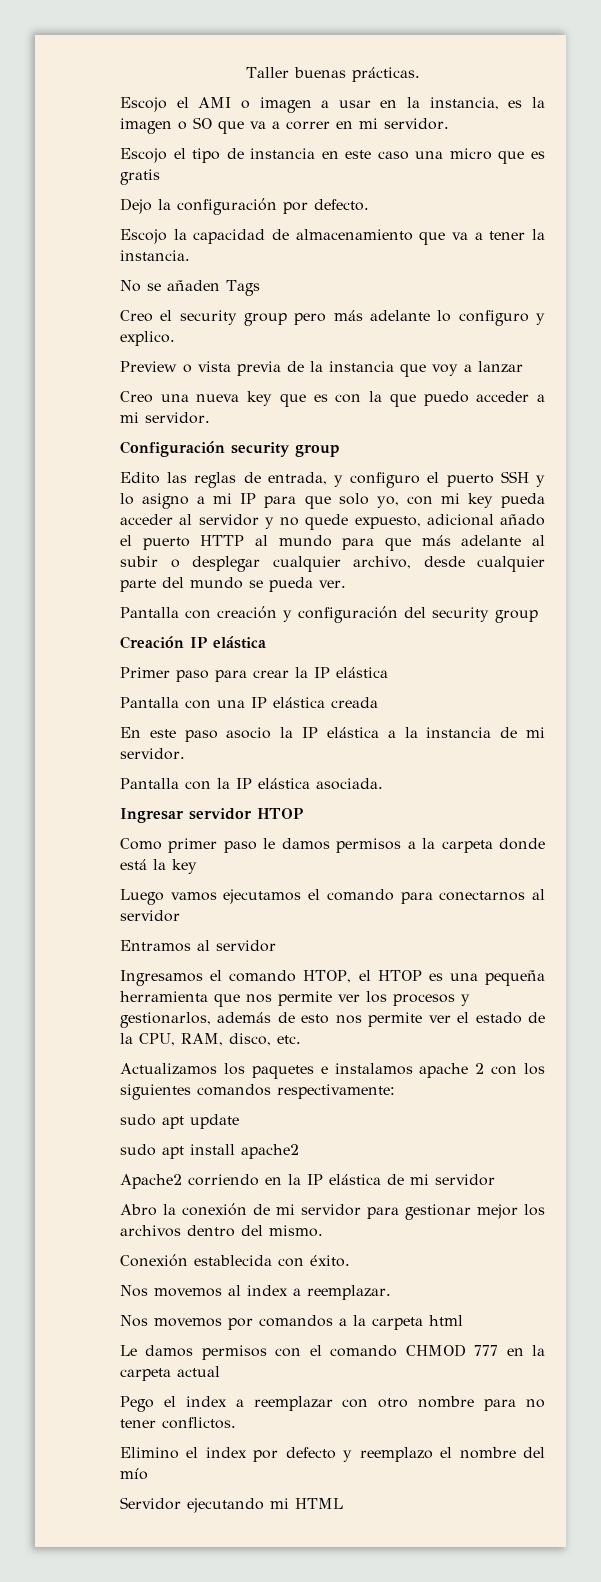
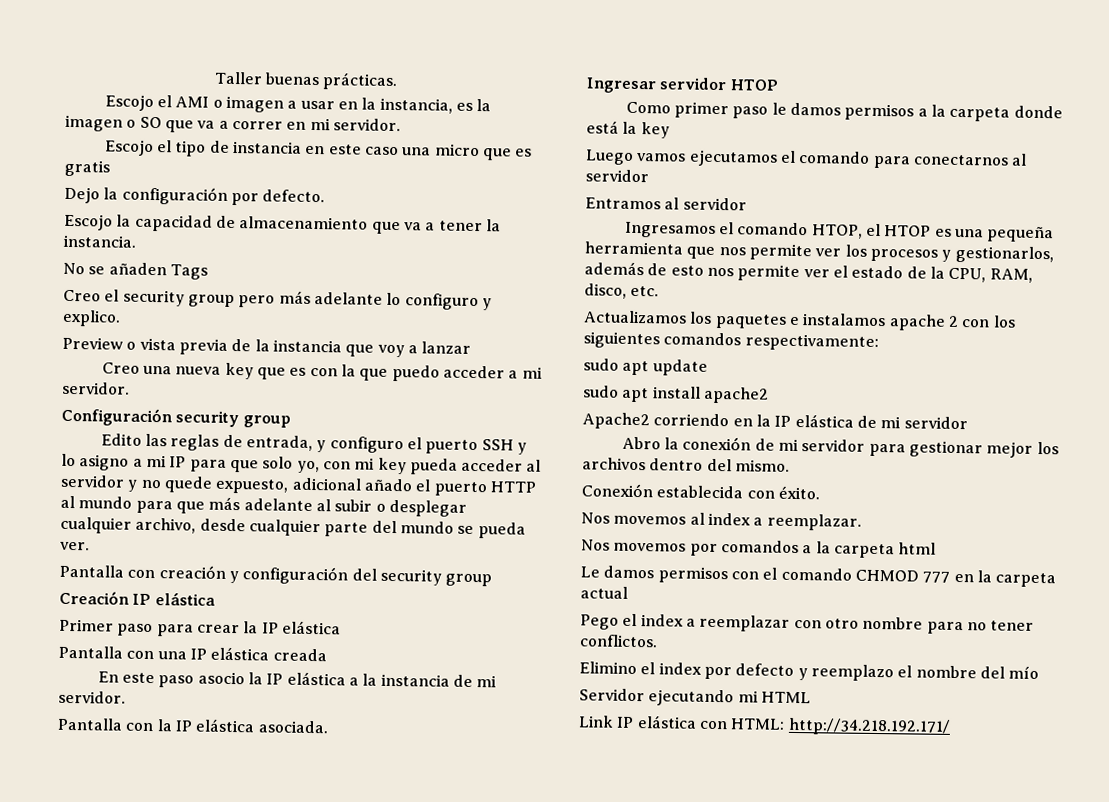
+ Link IP elástica con HTML: http://34.218.192.171/

